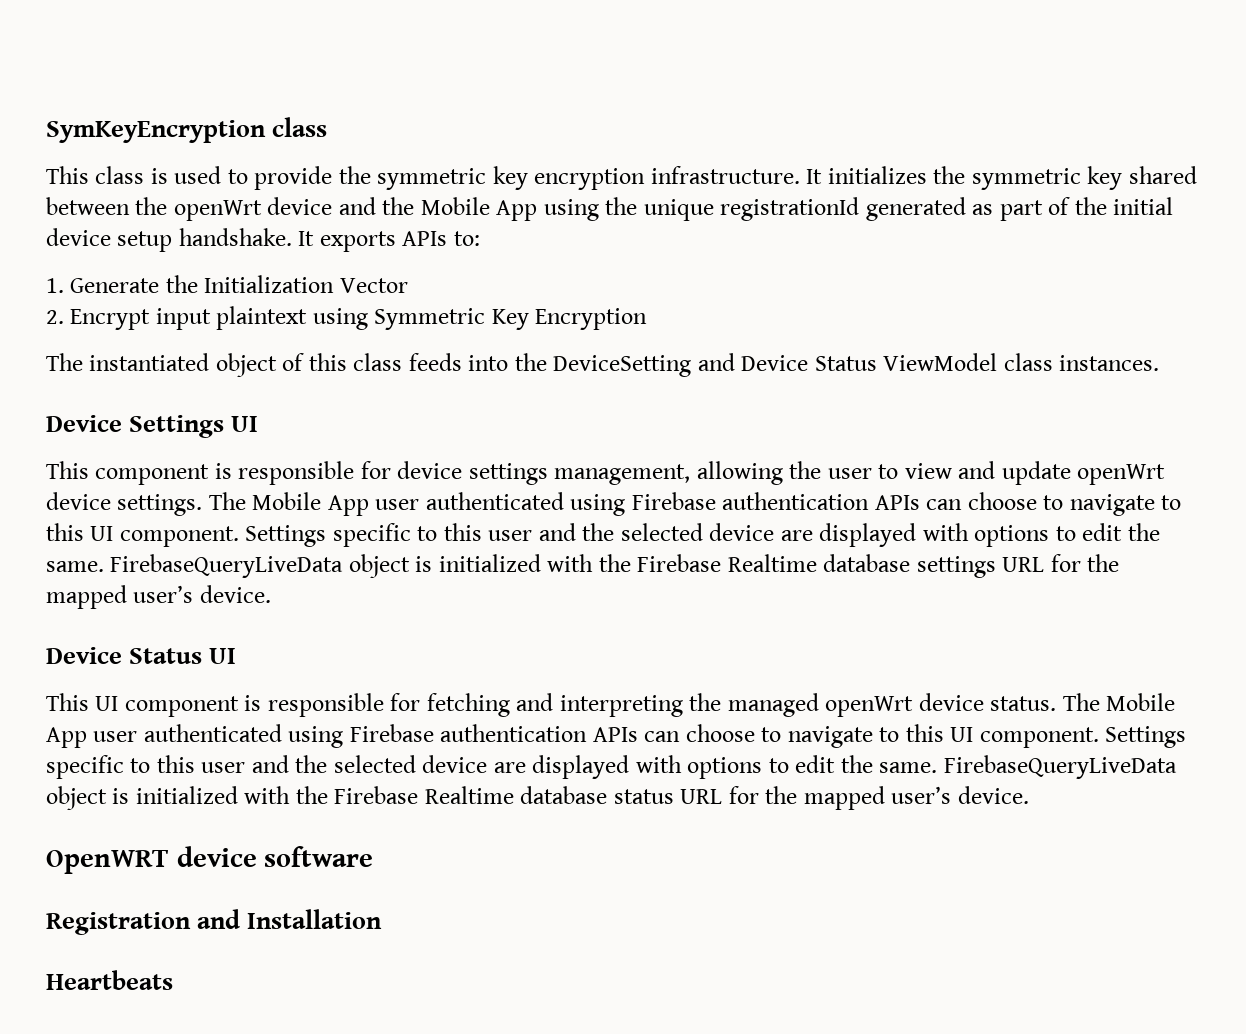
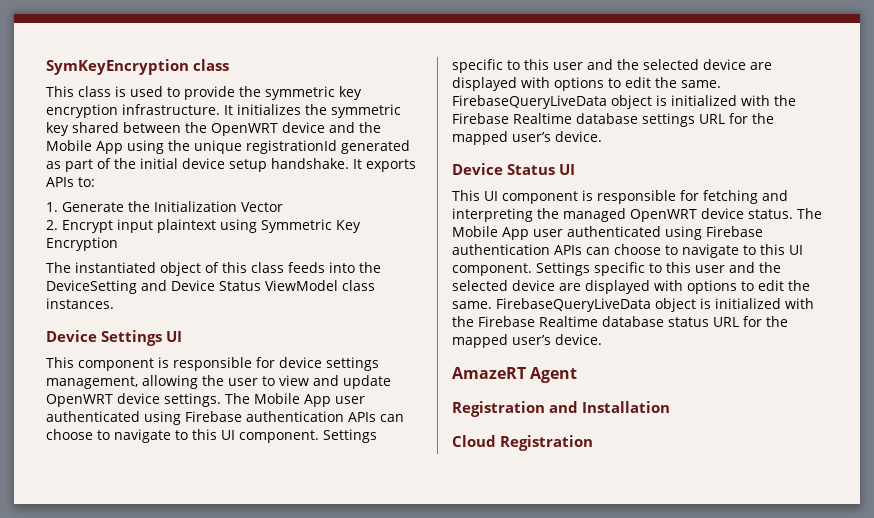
- It initializes the symmetric key shared between the openWrt device and the Mobile App using the unique registrationId generated as part of the initial device setup handshake.
+ It initializes the symmetric key shared between the OpenWRT device and the Mobile App using the unique registrationId generated as part of the initial device setup handshake.
- This component is responsible for device settings management, allowing the user to view and update openWrt device settings.
+ This component is responsible for device settings management, allowing the user to view and update OpenWRT device settings.
- This UI component is responsible for fetching and interpreting the managed openWrt device status.
+ This UI component is responsible for fetching and interpreting the managed OpenWRT device status.
- OpenWRT device software
+ AmazeRT Agent
- Heartbeats
+ Cloud Registration

